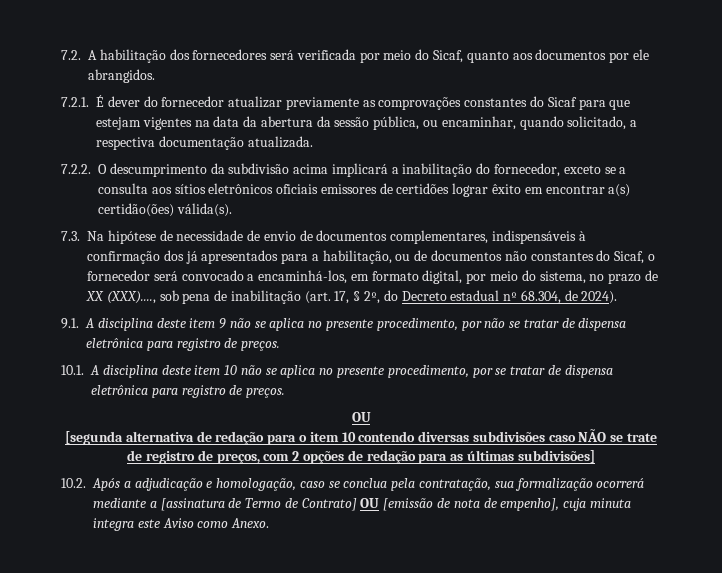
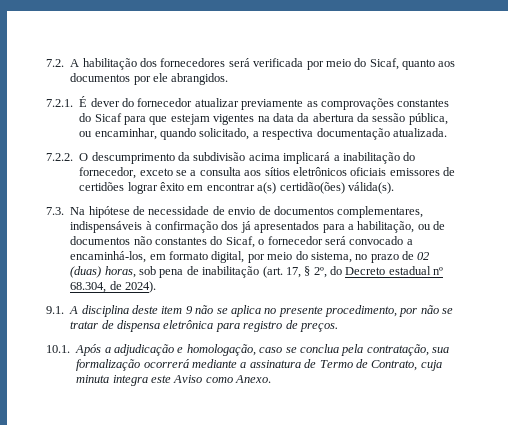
- 7.3. Na hipótese de necessidade de envio de documentos complementares, indispensáveis à confirmação dos já apresentados para a habilitação, ou de documentos não constantes do Sicaf, o fornecedor será convocado a encaminhá-los, em formato digital, por meio do sistema, no prazo de XX (XXX)...., sob pena de inabilitação (art. 17, § 2º, do Decreto estadual nº 68.304, de 2024).
+ 7.3. Na hipótese de necessidade de envio de documentos complementares, indispensáveis à confirmação dos já apresentados para a habilitação, ou de documentos não constantes do Sicaf, o fornecedor será convocado a encaminhá-los, em formato digital, por meio do sistema, no prazo de 02 (duas) horas, sob pena de inabilitação (art. 17, § 2º, do Decreto estadual nº 68.304, de 2024).
- 10.1. A disciplina deste item 10 não se aplica no presente procedimento, por se tratar de dispensa eletrônica para registro de preços.
- OU
- [segunda alternativa de redação para o item 10 contendo diversas subdivisões caso NÃO se trate de registro de preços, com 2 opções de redação para as últimas subdivisões]
- 10.2. Após a adjudicação e homologação, caso se conclua pela contratação, sua formalização ocorrerá mediante a [assinatura de Termo de Contrato] OU [emissão de nota de empenho], cuja minuta integra este Aviso como Anexo.
+ 10.1. Após a adjudicação e homologação, caso se conclua pela contratação, sua formalização ocorrerá mediante a assinatura de Termo de Contrato, cuja minuta integra este Aviso como Anexo.

